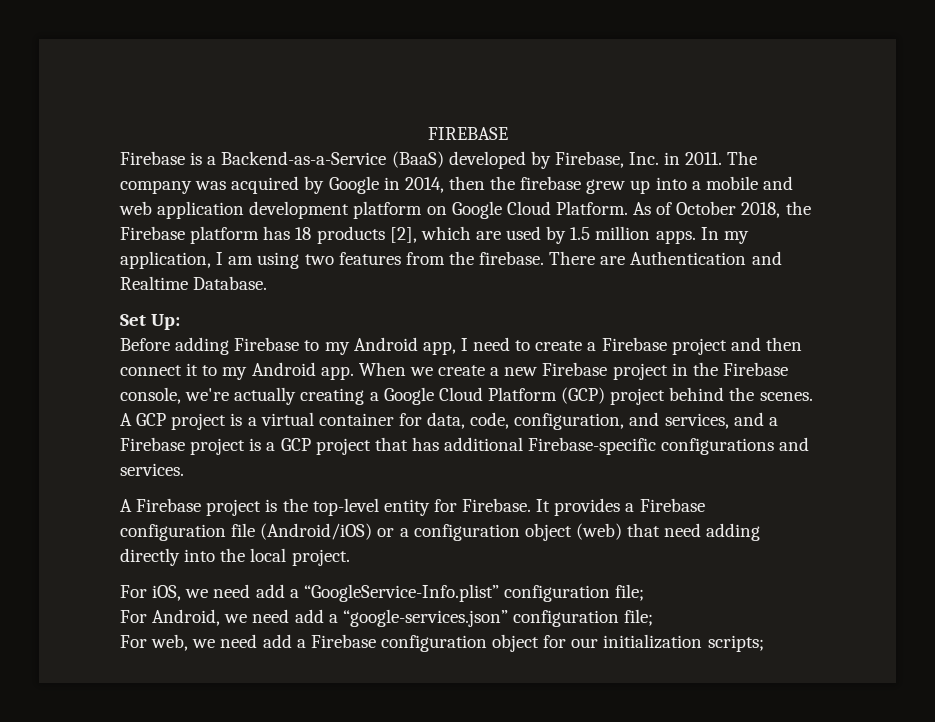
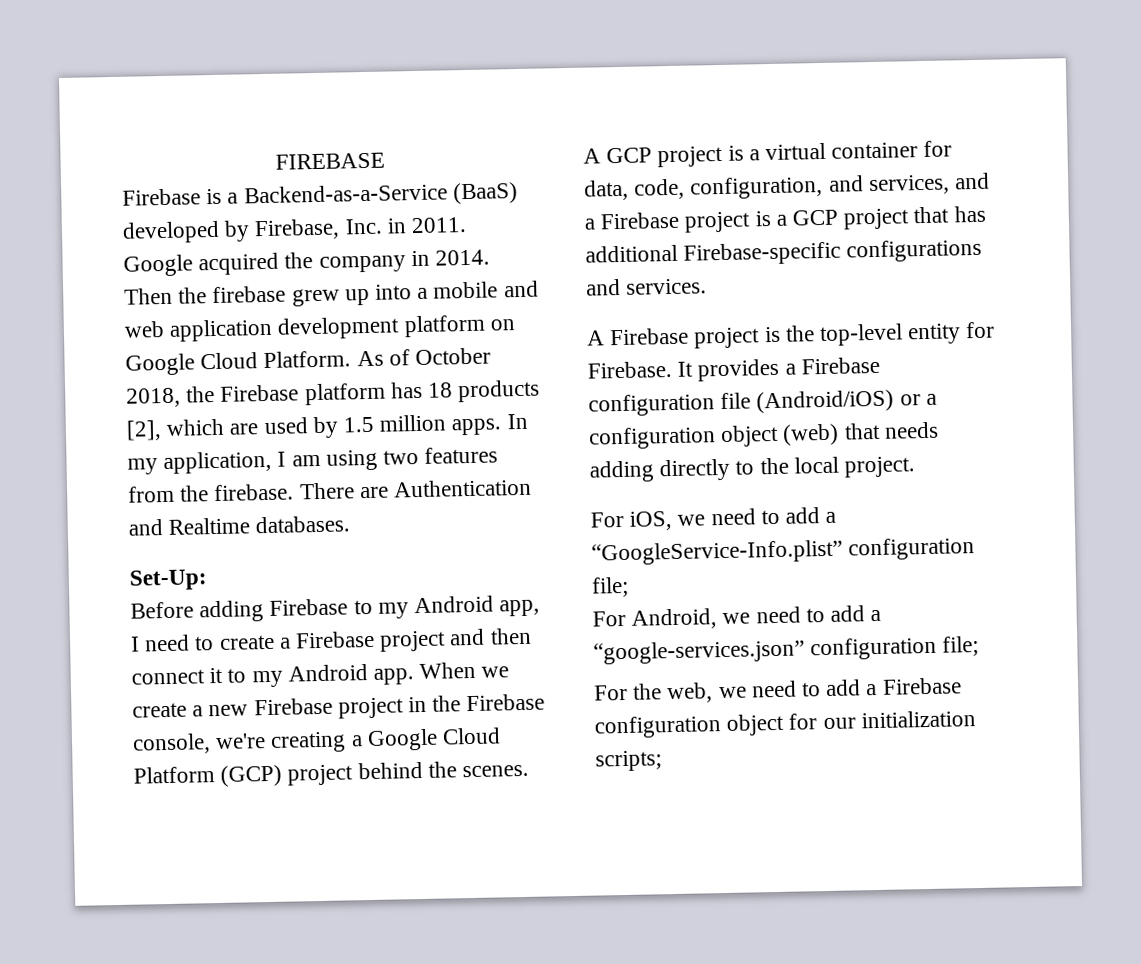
- The company was acquired by Google in 2014, then the firebase grew up into a mobile and web application development platform on Google Cloud Platform.
+ Google acquired the company in 2014. Then the firebase grew up into a mobile and web application development platform on Google Cloud Platform.
- There are Authentication and Realtime Database.
- Set Up:
+ There are Authentication and Realtime databases.
+ Set-Up:
- When we create a new Firebase project in the Firebase console, we're actually creating a Google Cloud Platform (GCP) project behind the scenes.
+ When we create a new Firebase project in the Firebase console, we're creating a Google Cloud Platform (GCP) project behind the scenes.
- It provides a Firebase configuration file (Android/iOS) or a configuration object (web) that need adding directly into the local project.
+ It provides a Firebase configuration file (Android/iOS) or a configuration object (web) that needs adding directly to the local project.
- For iOS, we need add a “GoogleService-Info.plist” configuration file;
+ For iOS, we need to add a “GoogleService-Info.plist” configuration file;
- For Android, we need add a “google-services.json” configuration file;
+ For Android, we need to add a “google-services.json” configuration file;
- For web, we need add a Firebase configuration object for our initialization scripts;
+ For the web, we need to add a Firebase configuration object for our initialization scripts;

